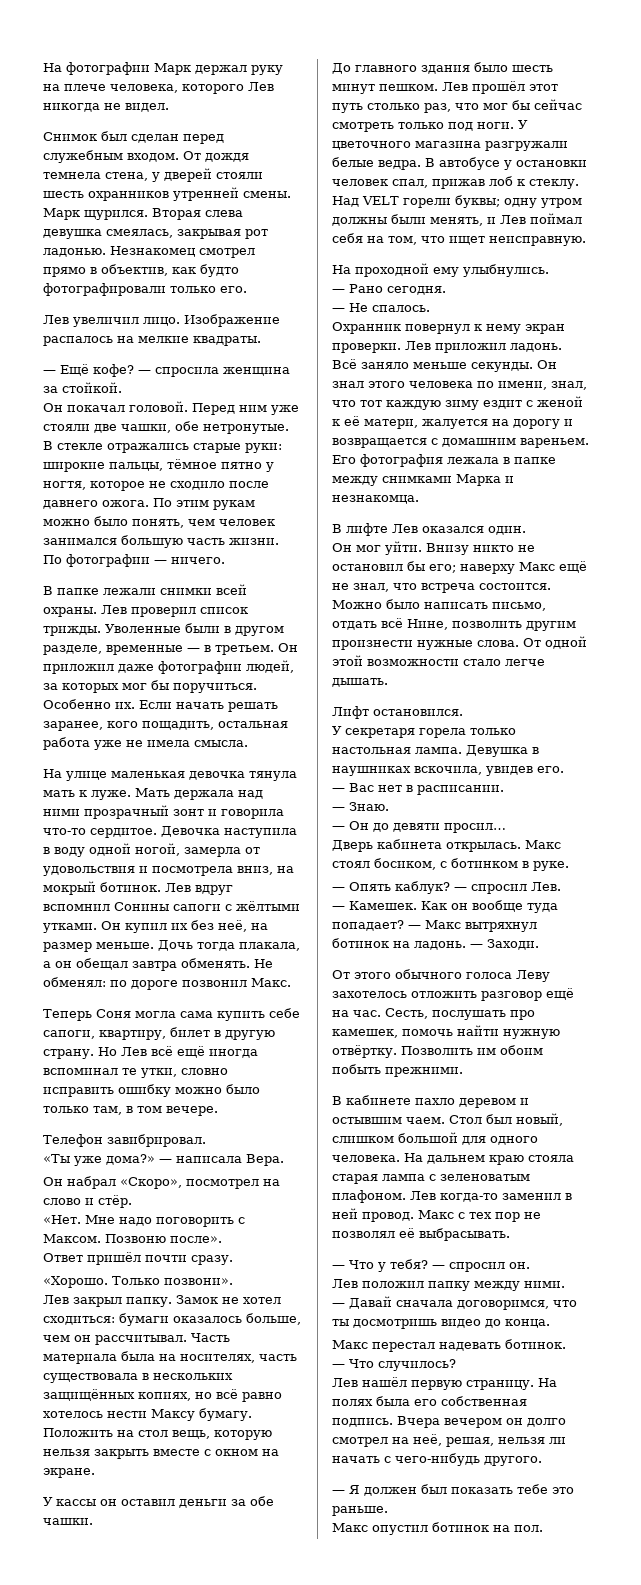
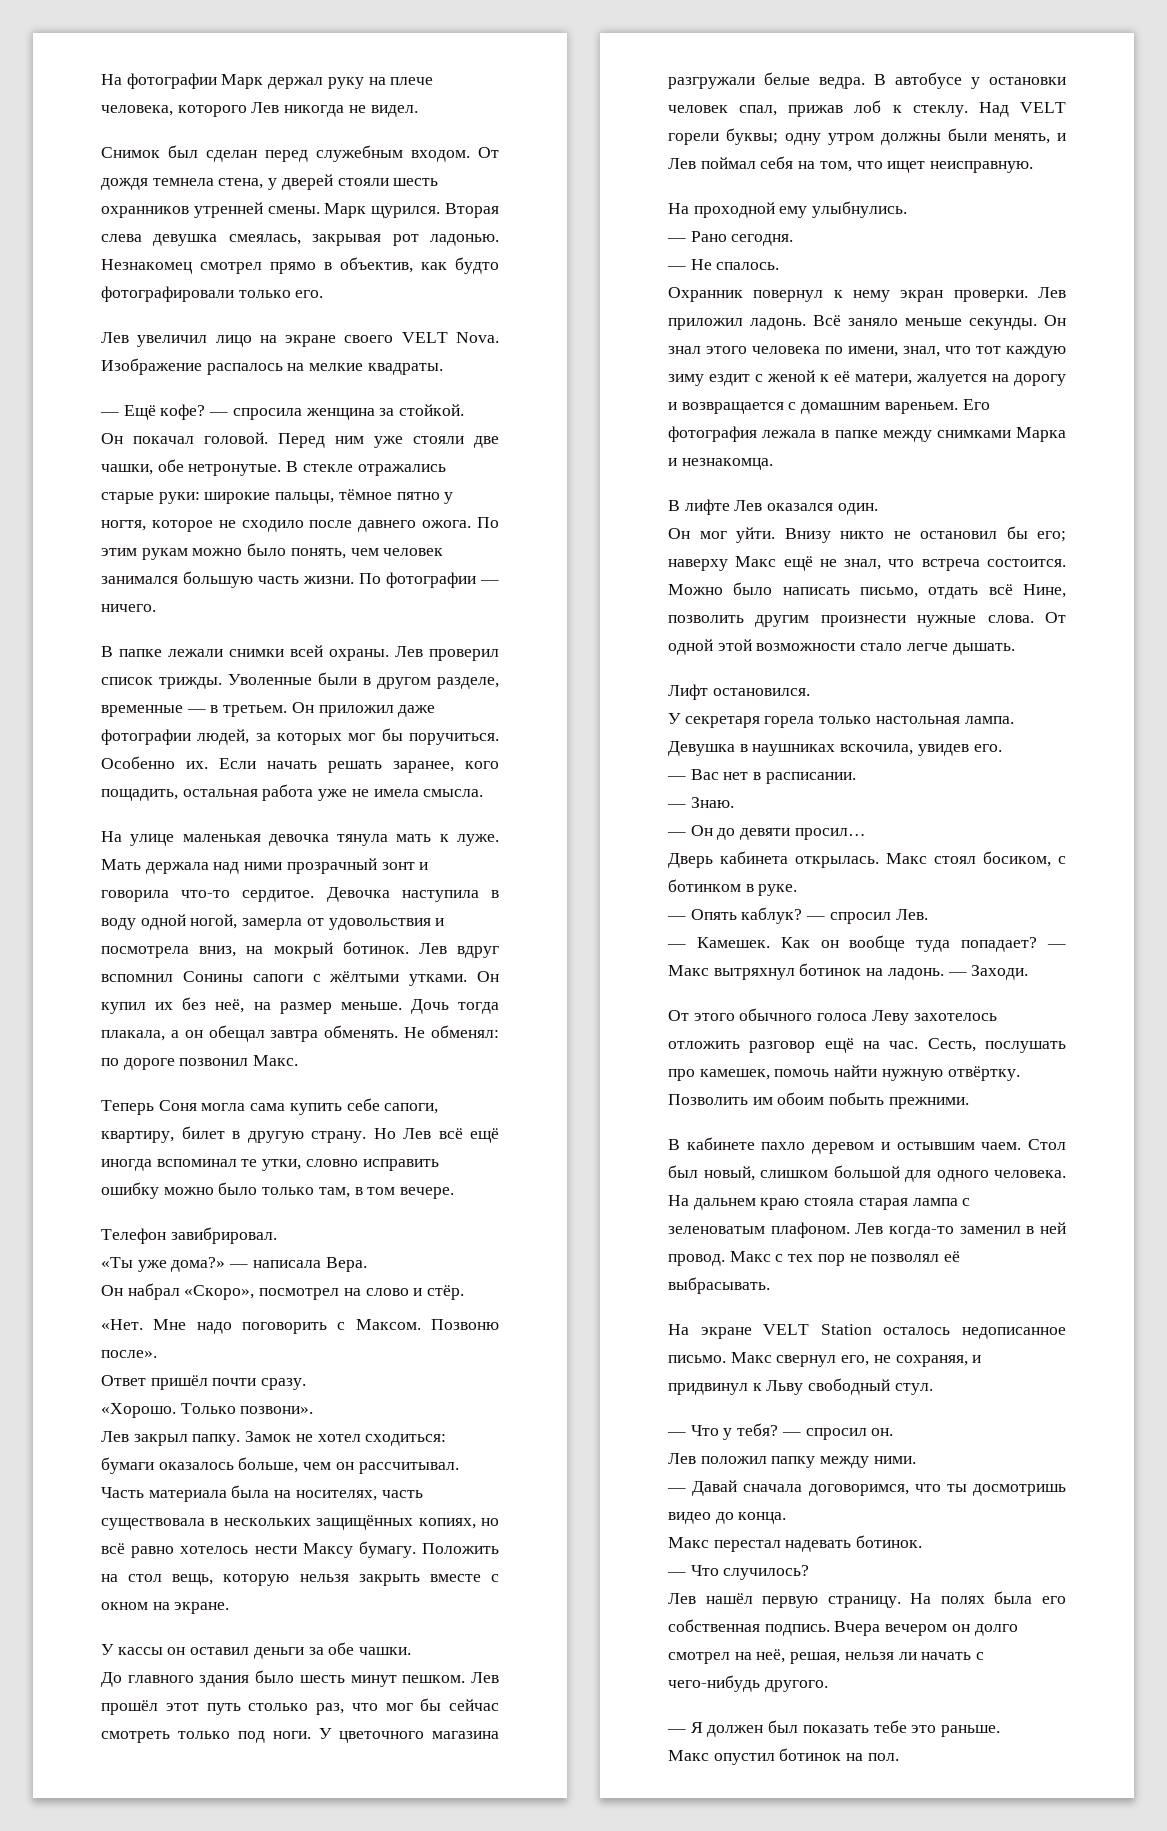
- Лев увеличил лицо.
+ Лев увеличил лицо на экране своего VELT Nova.
+ На экране VELT Station осталось недописанное письмо. Макс свернул его, не сохраняя, и придвинул к Льву свободный стул.

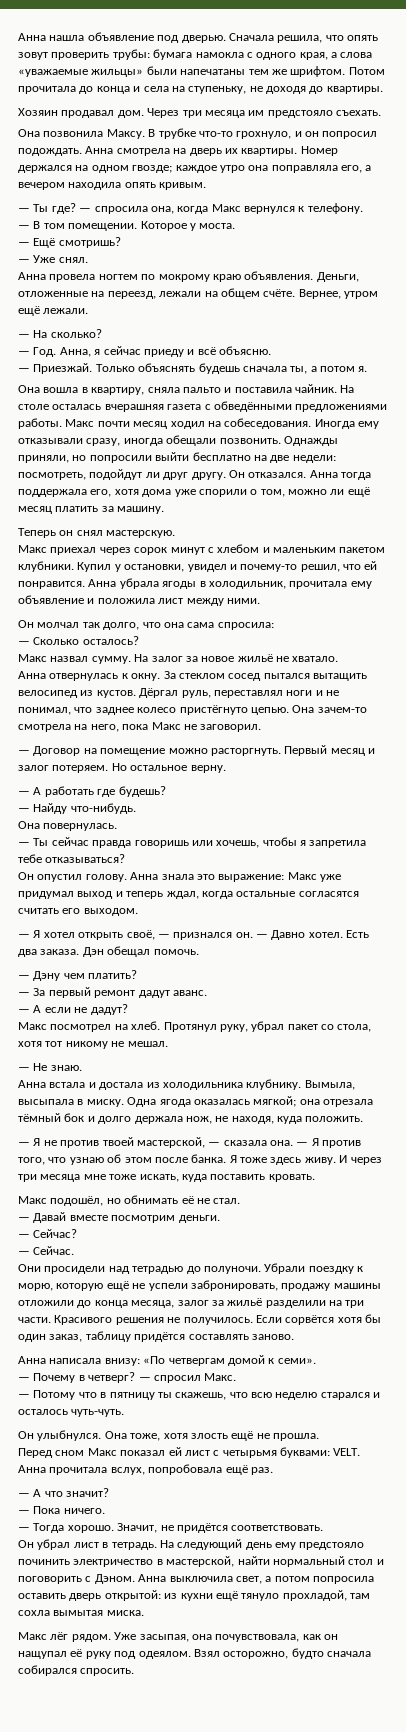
- На фотографии Марк держал руку на плече человека, которого Лев никогда не видел.
- Снимок был сделан перед служебным входом. От дождя темнела стена, у дверей стояли шесть охранников утренней смены. Марк щурился. Вторая слева девушка смеялась, закрывая рот ладонью. Незнакомец смотрел прямо в объектив, как будто фотографировали только его.
- Лев увеличил лицо на экране своего VELT Nova. Изображение распалось на мелкие квадраты.
- — Ещё кофе? — спросила женщина за стойкой.
- Он покачал головой. Перед ним уже стояли две чашки, обе нетронутые. В стекле отражались старые руки: широкие пальцы, тёмное пятно у ногтя, которое не сходило после давнего ожога. По этим рукам можно было понять, чем человек занимался большую часть жизни. По фотографии — ничего.
- В папке лежали снимки всей охраны. Лев проверил список трижды. Уволенные были в другом разделе, временные — в третьем. Он приложил даже фотографии людей, за которых мог бы поручиться. Особенно их. Если начать решать заранее, кого пощадить, остальная работа уже не имела смысла.
- На улице маленькая девочка тянула мать к луже. Мать держала над ними прозрачный зонт и говорила что-то сердитое. Девочка наступила в воду одной ногой, замерла от удовольствия и посмотрела вниз, на мокрый ботинок. Лев вдруг вспомнил Сонины сапоги с жёлтыми утками. Он купил их без неё, на размер меньше. Дочь тогда плакала, а он обещал завтра обменять. Не обменял: по дороге позвонил Макс.
- Теперь Соня могла сама купить себе сапоги, квартиру, билет в другую страну. Но Лев всё ещё иногда вспоминал те утки, словно исправить ошибку можно было только там, в том вечере.
- Телефон завибрировал.
- «Ты уже дома?» — написала Вера.
- Он набрал «Скоро», посмотрел на слово и стёр.
- «Нет. Мне надо поговорить с Максом. Позвоню после».
- Ответ пришёл почти сразу.
- «Хорошо. Только позвони».
- Лев закрыл папку. Замок не хотел сходиться: бумаги оказалось больше, чем он рассчитывал. Часть материала была на носителях, часть существовала в нескольких защищённых копиях, но всё равно хотелось нести Максу бумагу. Положить на стол вещь, которую нельзя закрыть вместе с окном на экране.
- У кассы он оставил деньги за обе чашки.
- До главного здания было шесть минут пешком. Лев прошёл этот путь столько раз, что мог бы сейчас смотреть только под ноги. У цветочного магазина разгружали белые ведра. В автобусе у остановки человек спал, прижав лоб к стеклу. Над VELT горели буквы; одну утром должны были менять, и Лев поймал себя на том, что ищет неисправную.
- На проходной ему улыбнулись.
- — Рано сегодня.
- — Не спалось.
- Охранник повернул к нему экран проверки. Лев приложил ладонь. Всё заняло меньше секунды. Он знал этого человека по имени, знал, что тот каждую зиму ездит с женой к её матери, жалуется на дорогу и возвращается с домашним вареньем. Его фотография лежала в папке между снимками Марка и незнакомца.
- В лифте Лев оказался один.
- Он мог уйти. Внизу никто не остановил бы его; наверху Макс ещё не знал, что встреча состоится. Можно было написать письмо, отдать всё Нине, позволить другим произнести нужные слова. От одной этой возможности стало легче дышать.
- Лифт остановился.
- У секретаря горела только настольная лампа. Девушка в наушниках вскочила, увидев его.
- — Вас нет в расписании.
- — Знаю.
- — Он до девяти просил…
- Дверь кабинета открылась. Макс стоял босиком, с ботинком в руке.
- — Опять каблук? — спросил Лев.
- — Камешек. Как он вообще туда попадает? — Макс вытряхнул ботинок на ладонь. — Заходи.
- От этого обычного голоса Леву захотелось отложить разговор ещё на час. Сесть, послушать про камешек, помочь найти нужную отвёртку. Позволить им обоим побыть прежними.
- В кабинете пахло деревом и остывшим чаем. Стол был новый, слишком большой для одного человека. На дальнем краю стояла старая лампа с зеленоватым плафоном. Лев когда-то заменил в ней провод. Макс с тех пор не позволял её выбрасывать.
- На экране VELT Station осталось недописанное письмо. Макс свернул его, не сохраняя, и придвинул к Льву свободный стул.
- — Что у тебя? — спросил он.
- Лев положил папку между ними.
- — Давай сначала договоримся, что ты досмотришь видео до конца.
- Макс перестал надевать ботинок.
- — Что случилось?
- Лев нашёл первую страницу. На полях была его собственная подпись. Вчера вечером он долго смотрел на неё, решая, нельзя ли начать с чего-нибудь другого.
- — Я должен был показать тебе это раньше.
- Макс опустил ботинок на пол.
+ Анна нашла объявление под дверью. Сначала решила, что опять зовут проверить трубы: бумага намокла с одного края, а слова «уважаемые жильцы» были напечатаны тем же шрифтом. Потом прочитала до конца и села на ступеньку, не доходя до квартиры.
+ Хозяин продавал дом. Через три месяца им предстояло съехать.
+ Она позвонила Максу. В трубке что-то грохнуло, и он попросил подождать. Анна смотрела на дверь их квартиры. Номер держался на одном гвозде; каждое утро она поправляла его, а вечером находила опять кривым.
+ — Ты где? — спросила она, когда Макс вернулся к телефону.
+ — В том помещении. Которое у моста.
+ — Ещё смотришь?
+ — Уже снял.
+ Анна провела ногтем по мокрому краю объявления. Деньги, отложенные на переезд, лежали на общем счёте. Вернее, утром ещё лежали.
+ — На сколько?
+ — Год. Анна, я сейчас приеду и всё объясню.
+ — Приезжай. Только объяснять будешь сначала ты, а потом я.
+ Она вошла в квартиру, сняла пальто и поставила чайник. На столе осталась вчерашняя газета с обведёнными предложениями работы. Макс почти месяц ходил на собеседования. Иногда ему отказывали сразу, иногда обещали позвонить. Однажды приняли, но попросили выйти бесплатно на две недели: посмотреть, подойдут ли друг другу. Он отказался. Анна тогда поддержала его, хотя дома уже спорили о том, можно ли ещё месяц платить за машину.
+ Теперь он снял мастерскую.
+ Макс приехал через сорок минут с хлебом и маленьким пакетом клубники. Купил у остановки, увидел и почему-то решил, что ей понравится. Анна убрала ягоды в холодильник, прочитала ему объявление и положила лист между ними.
+ Он молчал так долго, что она сама спросила:
+ — Сколько осталось?
+ Макс назвал сумму. На залог за новое жильё не хватало.
+ Анна отвернулась к окну. За стеклом сосед пытался вытащить велосипед из кустов. Дёргал руль, переставлял ноги и не понимал, что заднее колесо пристёгнуто цепью. Она зачем-то смотрела на него, пока Макс не заговорил.
+ — Договор на помещение можно расторгнуть. Первый месяц и залог потеряем. Но остальное верну.
+ — А работать где будешь?
+ — Найду что-нибудь.
+ Она повернулась.
+ — Ты сейчас правда говоришь или хочешь, чтобы я запретила тебе отказываться?
+ Он опустил голову. Анна знала это выражение: Макс уже придумал выход и теперь ждал, когда остальные согласятся считать его выходом.
+ — Я хотел открыть своё, — признался он. — Давно хотел. Есть два заказа. Дэн обещал помочь.
+ — Дэну чем платить?
+ — За первый ремонт дадут аванс.
+ — А если не дадут?
+ Макс посмотрел на хлеб. Протянул руку, убрал пакет со стола, хотя тот никому не мешал.
+ — Не знаю.
+ Анна встала и достала из холодильника клубнику. Вымыла, высыпала в миску. Одна ягода оказалась мягкой; она отрезала тёмный бок и долго держала нож, не находя, куда положить.
+ — Я не против твоей мастерской, — сказала она. — Я против того, что узнаю об этом после банка. Я тоже здесь живу. И через три месяца мне тоже искать, куда поставить кровать.
+ Макс подошёл, но обнимать её не стал.
+ — Давай вместе посмотрим деньги.
+ — Сейчас?
+ — Сейчас.
+ Они просидели над тетрадью до полуночи. Убрали поездку к морю, которую ещё не успели забронировать, продажу машины отложили до конца месяца, залог за жильё разделили на три части. Красивого решения не получилось. Если сорвётся хотя бы один заказ, таблицу придётся составлять заново.
+ Анна написала внизу: «По четвергам домой к семи».
+ — Почему в четверг? — спросил Макс.
+ — Потому что в пятницу ты скажешь, что всю неделю старался и осталось чуть-чуть.
+ Он улыбнулся. Она тоже, хотя злость ещё не прошла.
+ Перед сном Макс показал ей лист с четырьмя буквами: VELT. Анна прочитала вслух, попробовала ещё раз.
+ — А что значит?
+ — Пока ничего.
+ — Тогда хорошо. Значит, не придётся соответствовать.
+ Он убрал лист в тетрадь. На следующий день ему предстояло починить электричество в мастерской, найти нормальный стол и поговорить с Дэном. Анна выключила свет, а потом попросила оставить дверь открытой: из кухни ещё тянуло прохладой, там сохла вымытая миска.
+ Макс лёг рядом. Уже засыпая, она почувствовала, как он нащупал её руку под одеялом. Взял осторожно, будто сначала собирался спросить.

